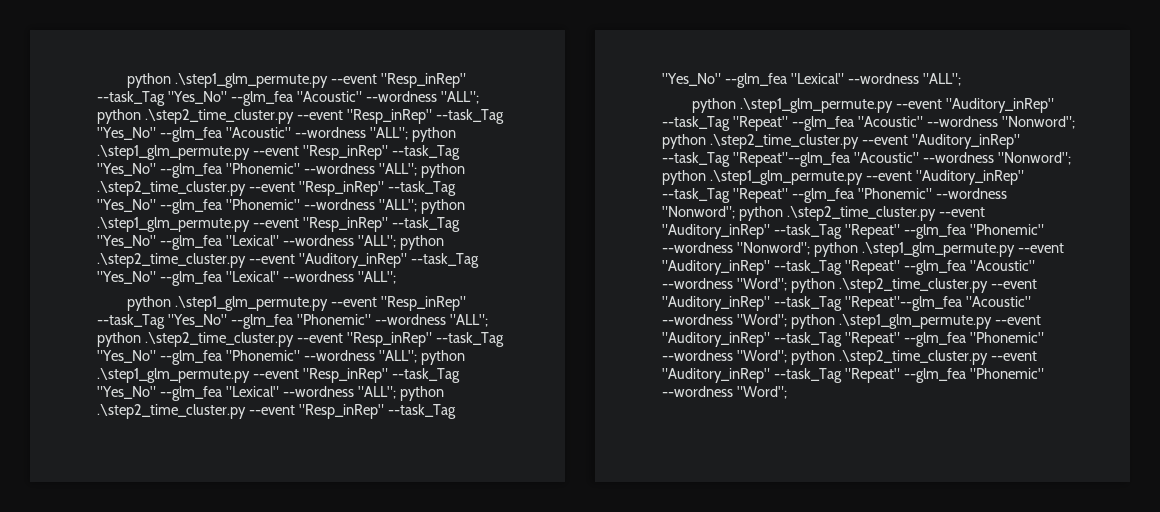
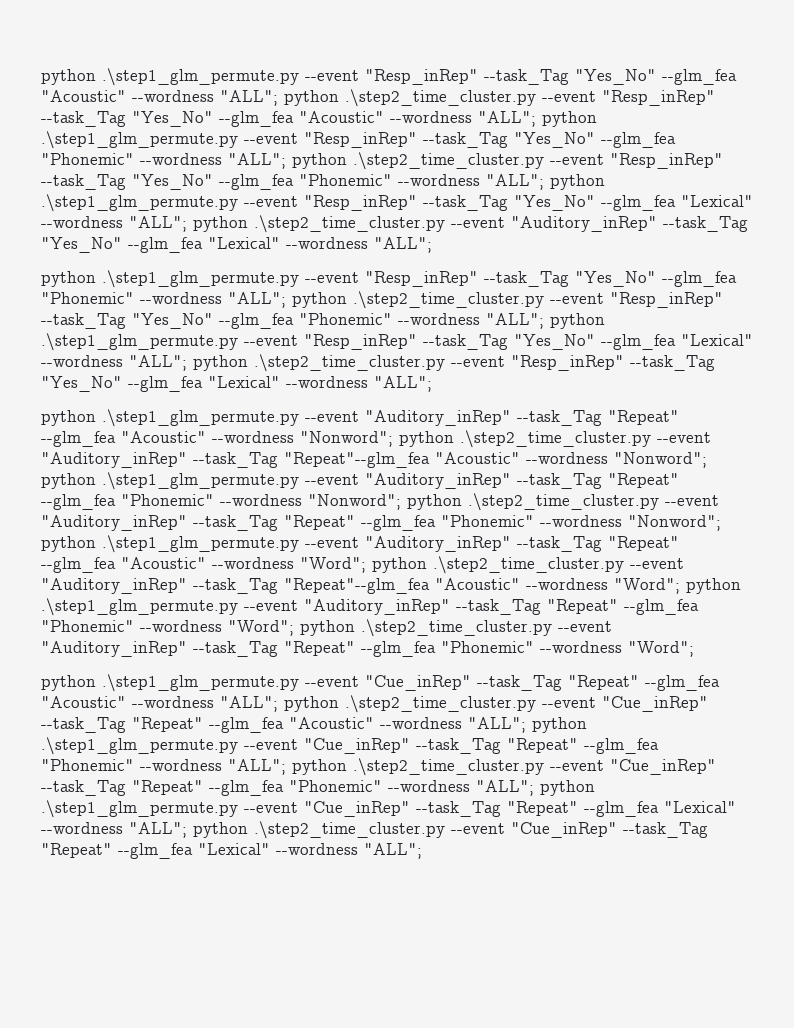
+ python .\step1_glm_permute.py --event "Cue_inRep" --task_Tag "Repeat" --glm_fea "Acoustic" --wordness "ALL"; python .\step2_time_cluster.py --event "Cue_inRep" --task_Tag "Repeat" --glm_fea "Acoustic" --wordness "ALL"; python .\step1_glm_permute.py --event "Cue_inRep" --task_Tag "Repeat" --glm_fea "Phonemic" --wordness "ALL"; python .\step2_time_cluster.py --event "Cue_inRep" --task_Tag "Repeat" --glm_fea "Phonemic" --wordness "ALL"; python .\step1_glm_permute.py --event "Cue_inRep" --task_Tag "Repeat" --glm_fea "Lexical" --wordness "ALL"; python .\step2_time_cluster.py --event "Cue_inRep" --task_Tag "Repeat" --glm_fea "Lexical" --wordness "ALL";

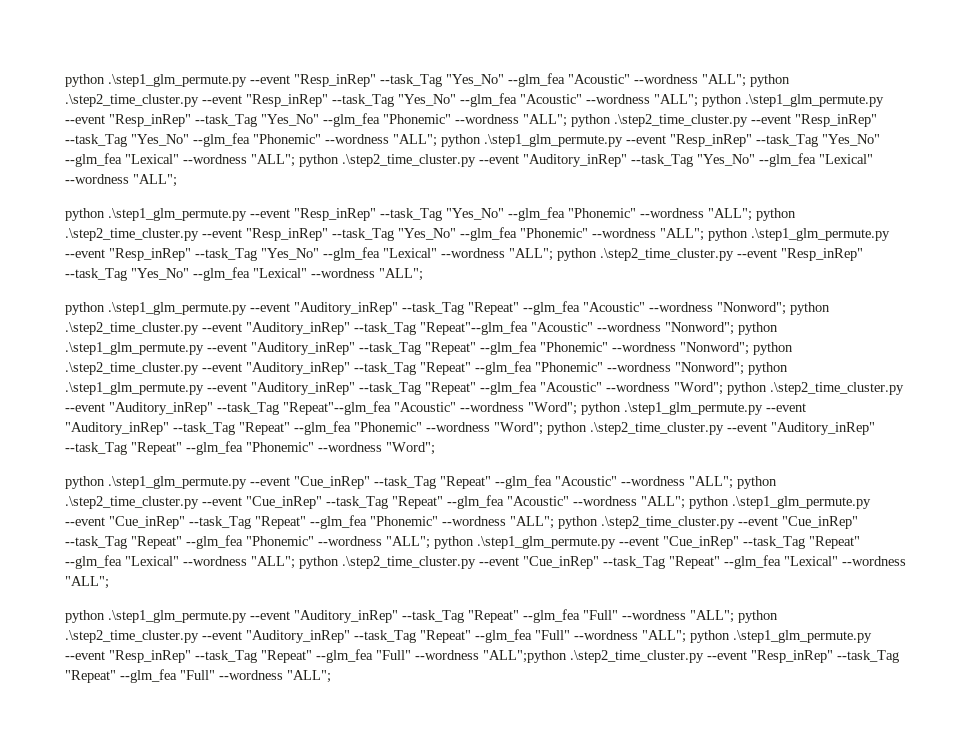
+ python .\step1_glm_permute.py --event "Auditory_inRep" --task_Tag "Repeat" --glm_fea "Full" --wordness "ALL"; python .\step2_time_cluster.py --event "Auditory_inRep" --task_Tag "Repeat" --glm_fea "Full" --wordness "ALL"; python .\step1_glm_permute.py --event "Resp_inRep" --task_Tag "Repeat" --glm_fea "Full" --wordness "ALL";python .\step2_time_cluster.py --event "Resp_inRep" --task_Tag "Repeat" --glm_fea "Full" --wordness "ALL";

